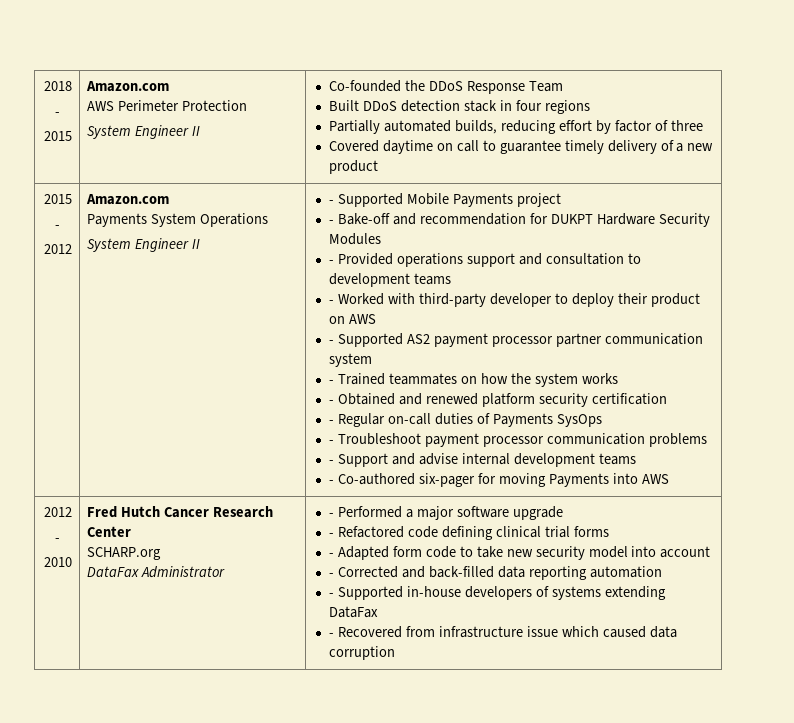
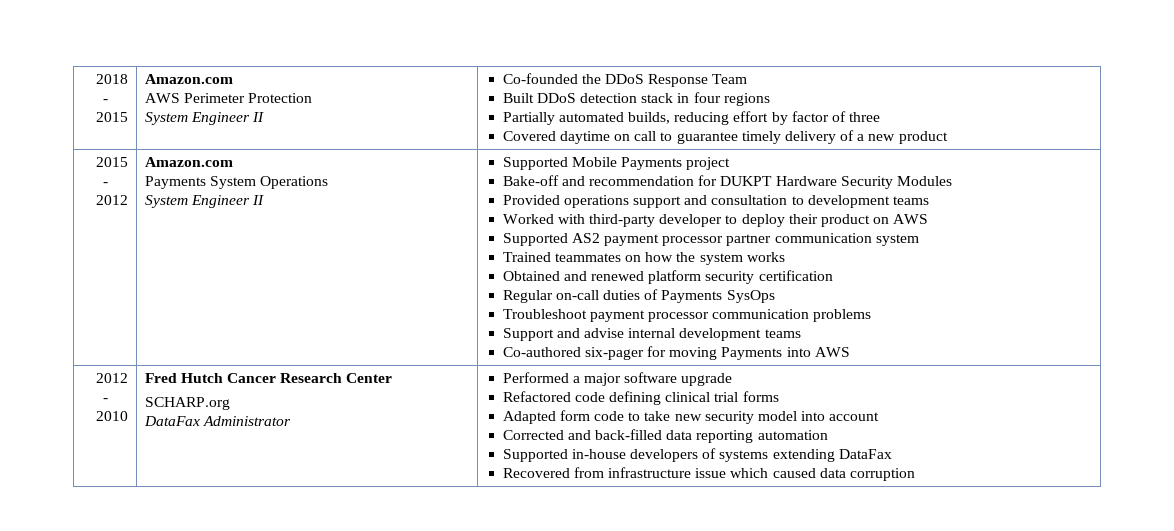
- - Supported Mobile Payments project
+ Supported Mobile Payments project
- - Bake-off and recommendation for DUKPT Hardware Security Modules
+ Bake-off and recommendation for DUKPT Hardware Security Modules
- - Provided operations support and consultation to development teams
+ Provided operations support and consultation to development teams
- - Worked with third-party developer to deploy their product on AWS
+ Worked with third-party developer to deploy their product on AWS
- - Supported AS2 payment processor partner communication system
+ Supported AS2 payment processor partner communication system
- - Trained teammates on how the system works
+ Trained teammates on how the system works
- - Obtained and renewed platform security certification
+ Obtained and renewed platform security certification
- - Regular on-call duties of Payments SysOps
+ Regular on-call duties of Payments SysOps
- - Troubleshoot payment processor communication problems
+ Troubleshoot payment processor communication problems
- - Support and advise internal development teams
+ Support and advise internal development teams
- - Co-authored six-pager for moving Payments into AWS
+ Co-authored six-pager for moving Payments into AWS
- - Performed a major software upgrade
+ Performed a major software upgrade
- - Refactored code defining clinical trial forms
+ Refactored code defining clinical trial forms
- - Adapted form code to take new security model into account
+ Adapted form code to take new security model into account
- - Corrected and back-filled data reporting automation
+ Corrected and back-filled data reporting automation
- - Supported in-house developers of systems extending DataFax
+ Supported in-house developers of systems extending DataFax
- - Recovered from infrastructure issue which caused data corruption
+ Recovered from infrastructure issue which caused data corruption

